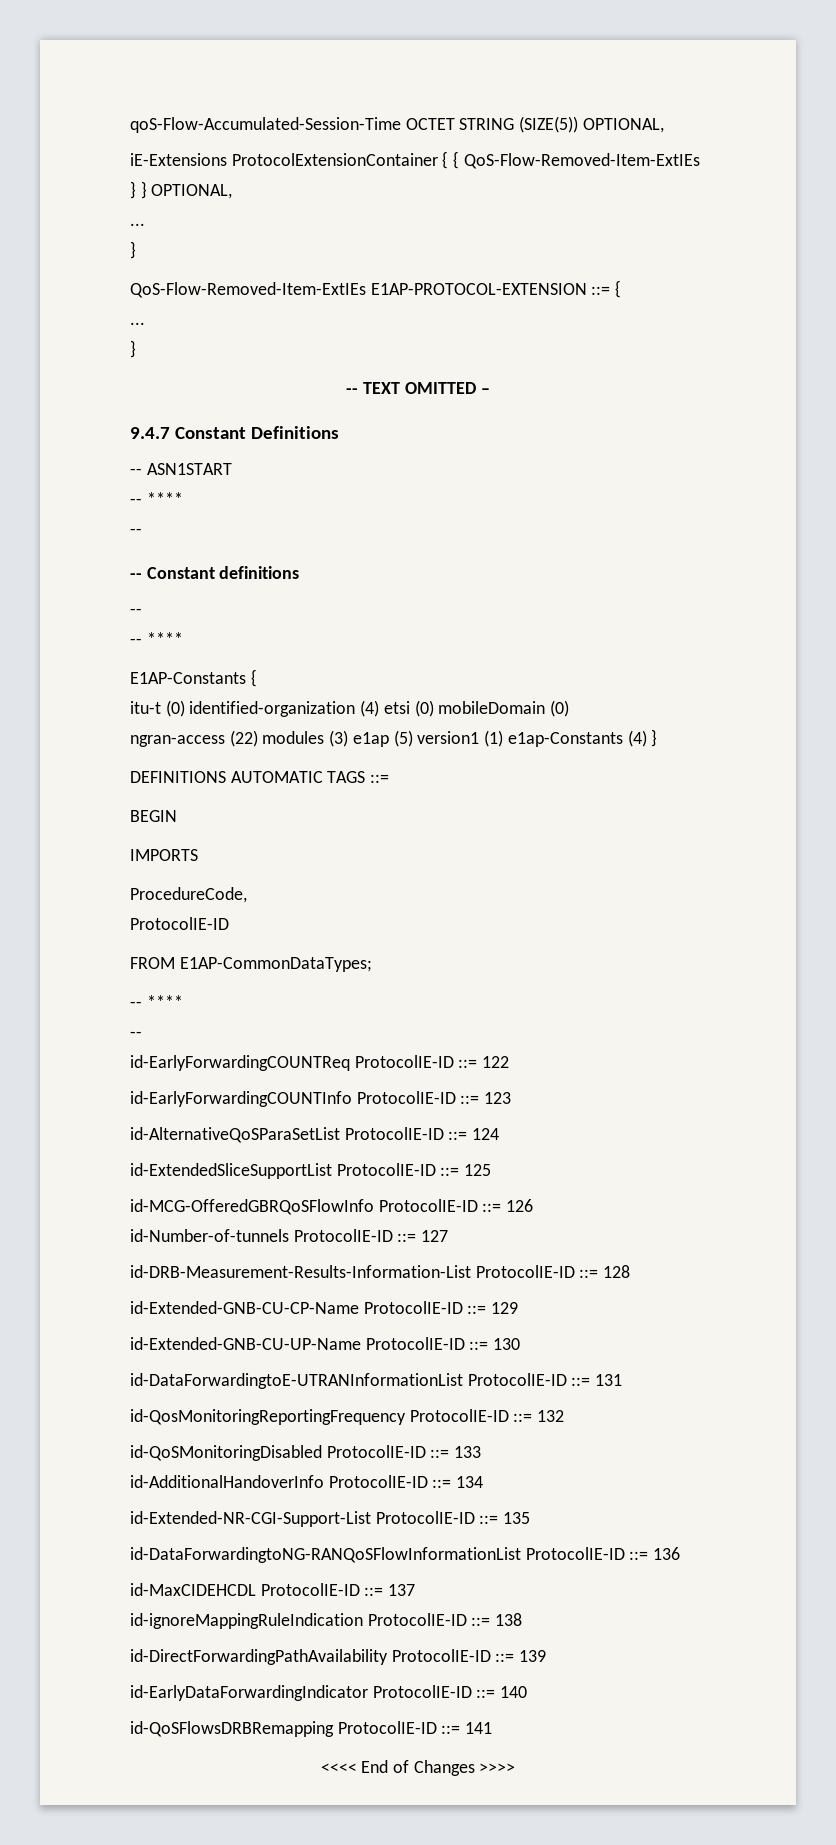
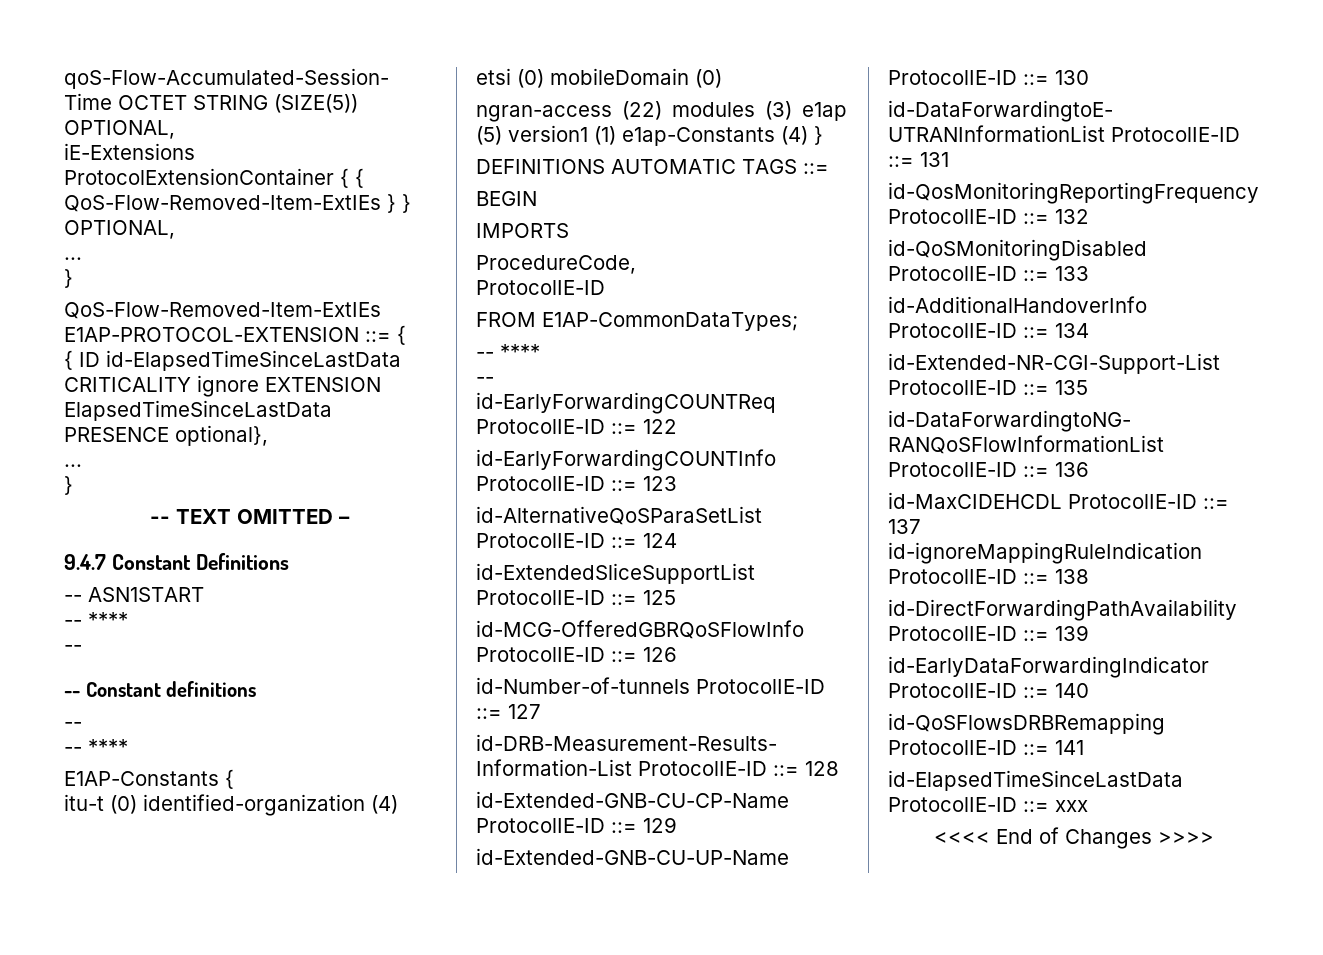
+ { ID id-ElapsedTimeSinceLastData CRITICALITY ignore EXTENSION ElapsedTimeSinceLastData PRESENCE optional},
+ id-ElapsedTimeSinceLastData ProtocolIE-ID ::= xxx

